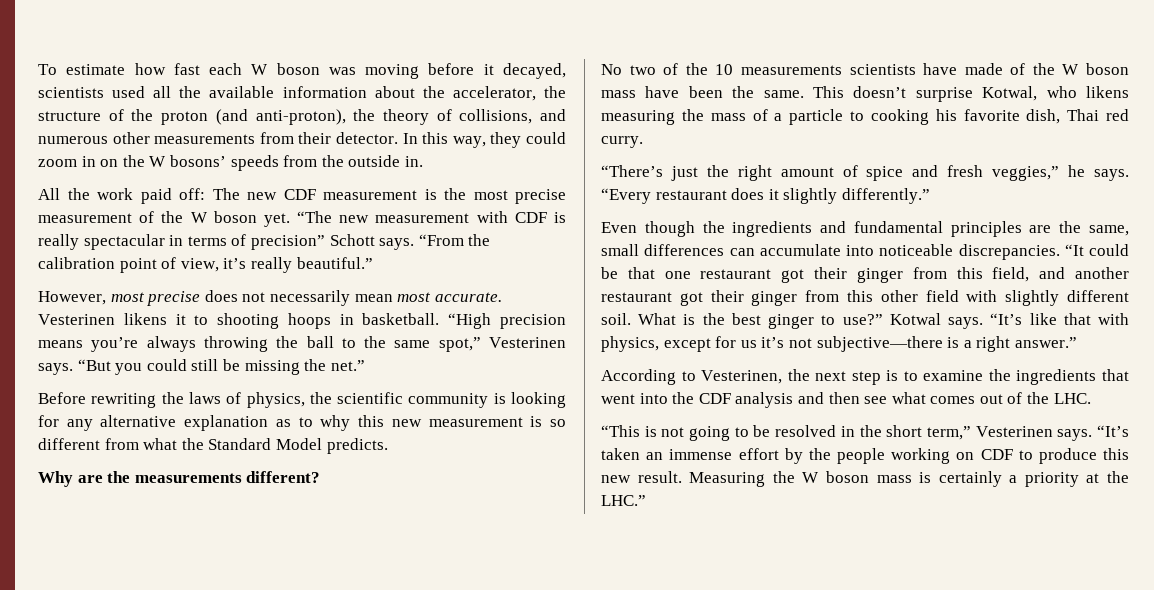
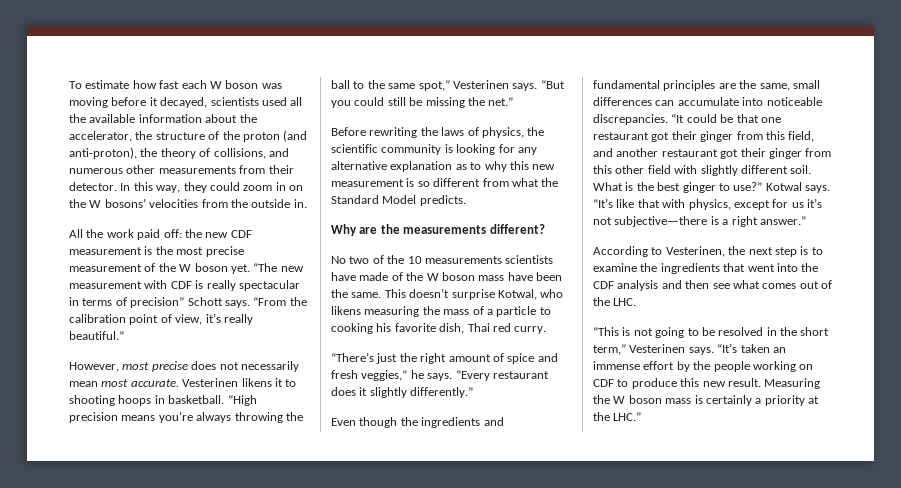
- In this way, they could zoom in on the W bosons’ speeds from the outside in.
+ In this way, they could zoom in on the W bosons’ velocities from the outside in.
- All the work paid off: The new CDF measurement is the most precise measurement of the W boson yet.
+ All the work paid off: the new CDF measurement is the most precise measurement of the W boson yet.

